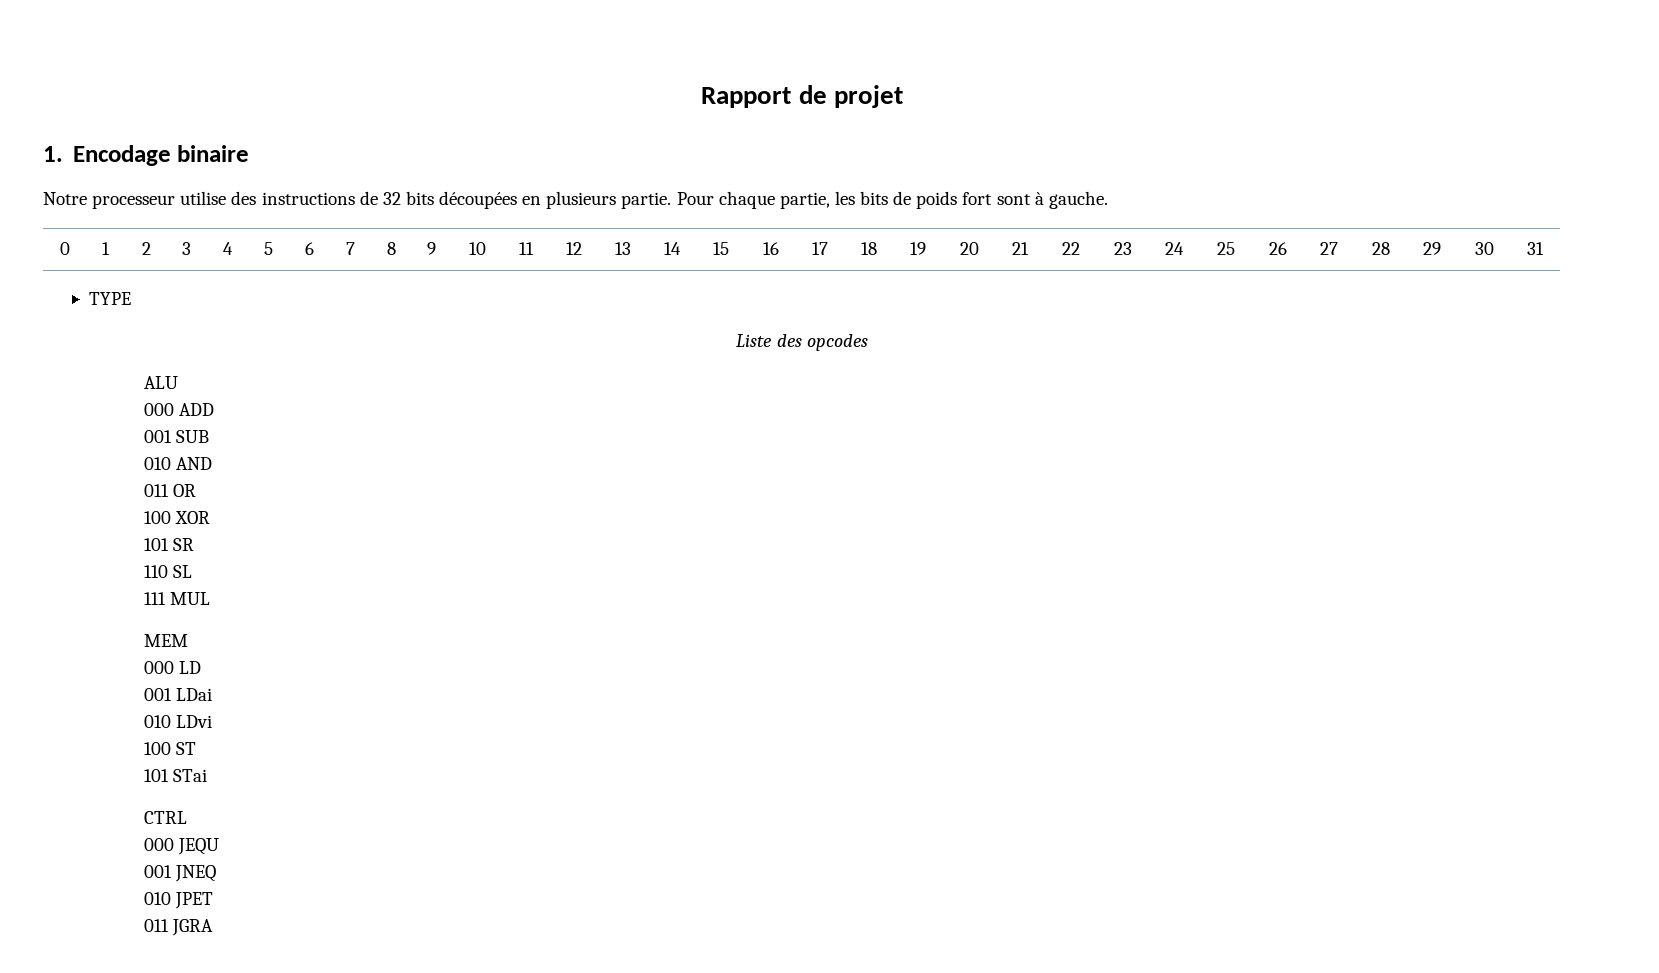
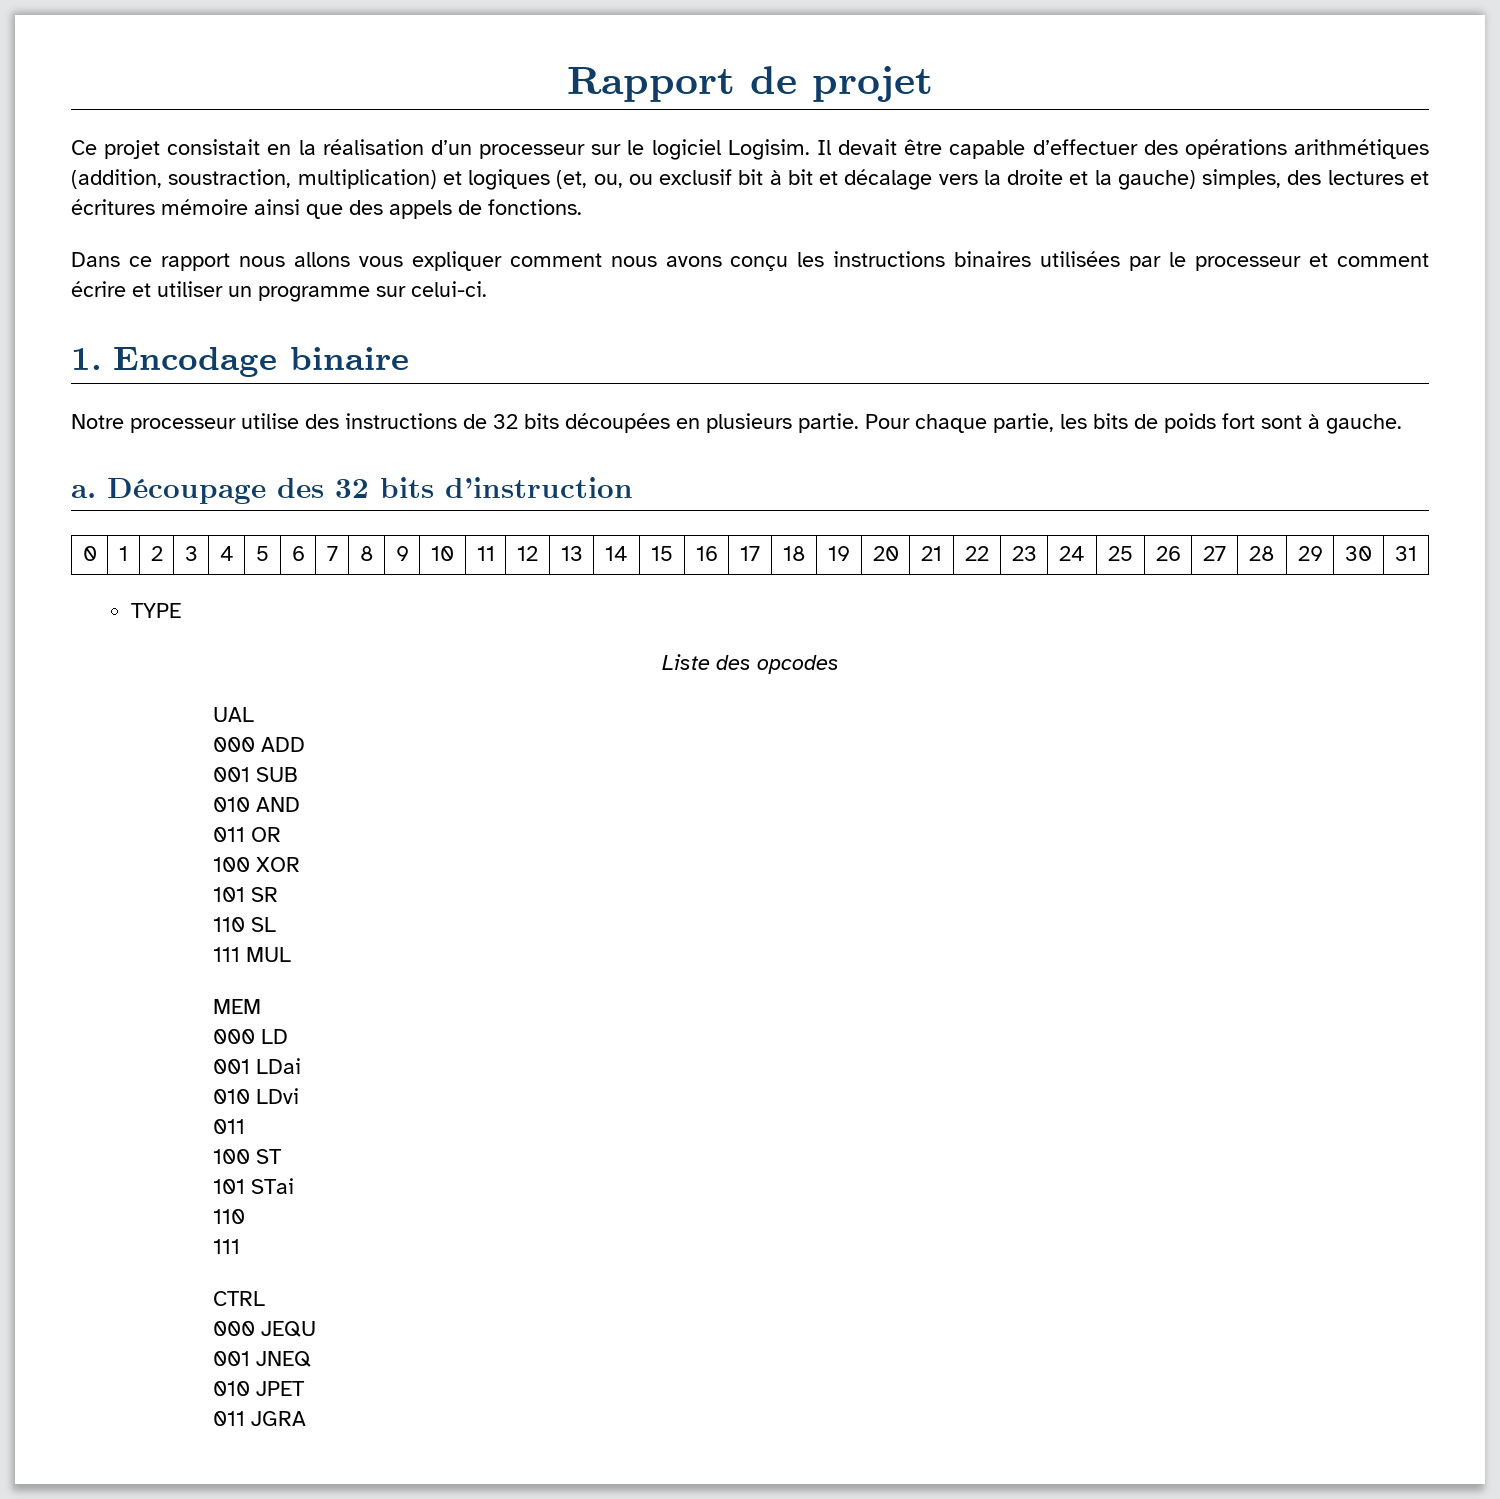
+ Ce projet consistait en la réalisation d’un processeur sur le logiciel Logisim. Il devait être capable d’effectuer des opérations arithmétiques (addition, soustraction, multiplication) et logiques (et, ou, ou exclusif bit à bit et décalage vers la droite et la gauche) simples, des lectures et écritures mémoire ainsi que des appels de fonctions.
+ Dans ce rapport nous allons vous expliquer comment nous avons conçu les instructions binaires utilisées par le processeur et comment écrire et utiliser un programme sur celui-ci.
+ a. Découpage des 32 bits d’instruction
- ALU
+ UAL
  010 LDvi
+ 011
  101 STai
+ 110
+ 111

